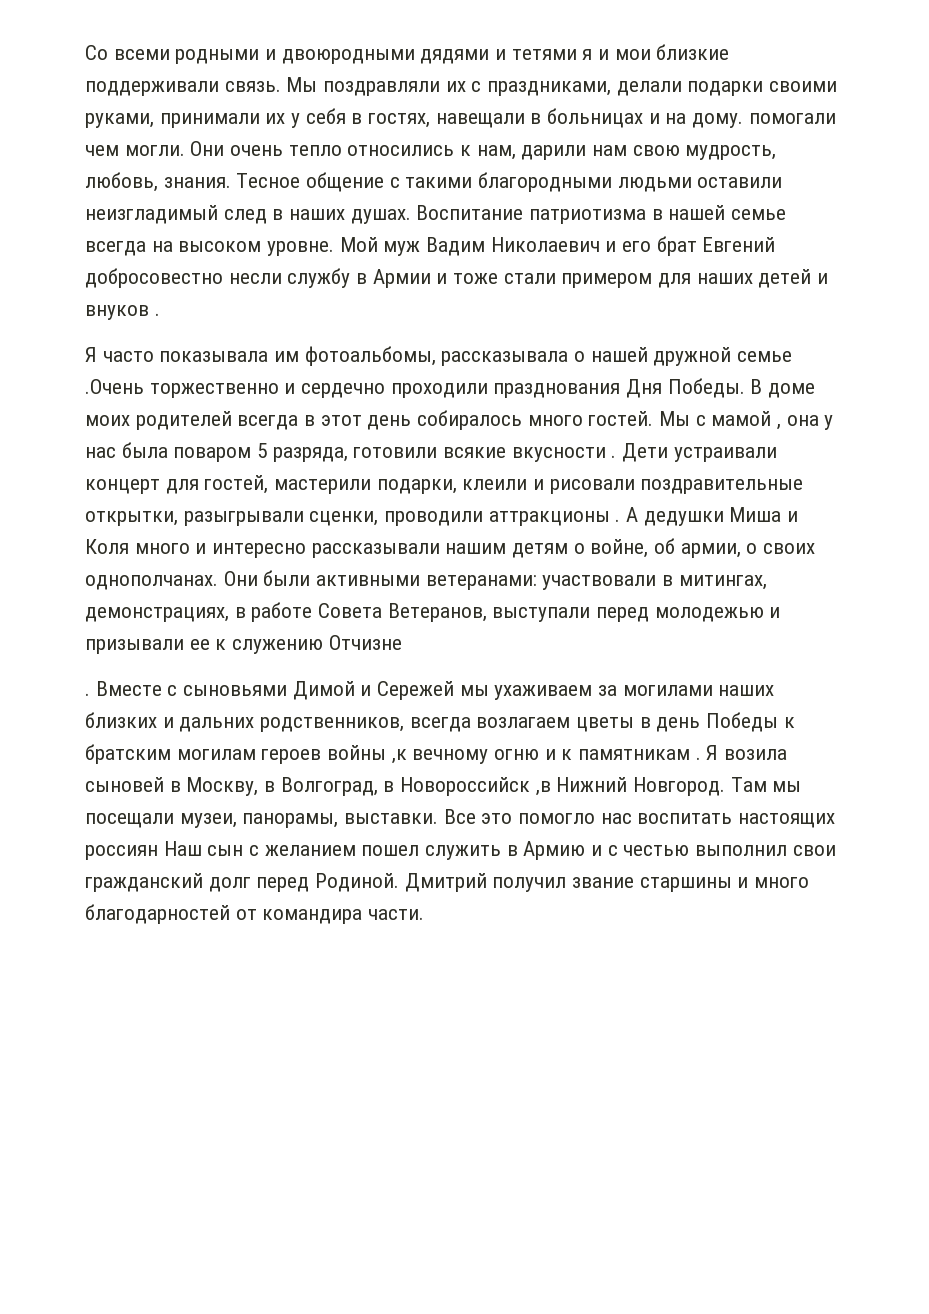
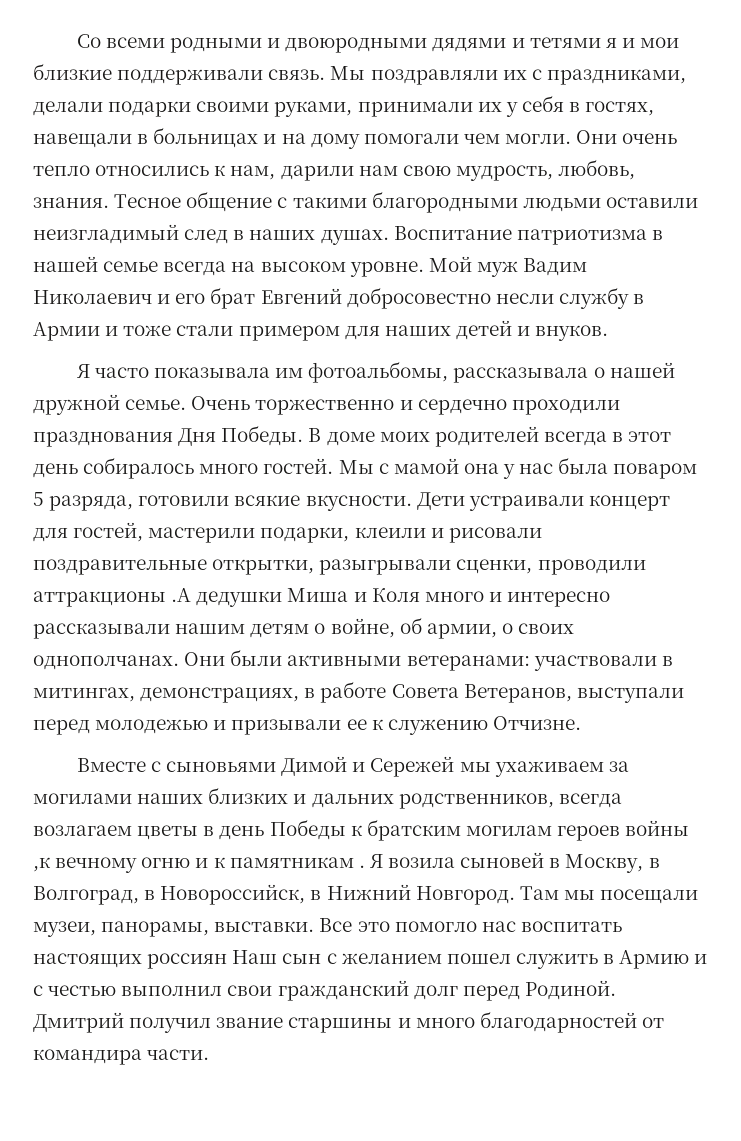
- Мы поздравляли их с праздниками, делали подарки своими руками, принимали их у себя в гостях, навещали в больницах и на дому. помогали чем могли.
+ Мы поздравляли их с праздниками, делали подарки своими руками, принимали их у себя в гостях, навещали в больницах и на дому помогали чем могли.
- Мой муж Вадим Николаевич и его брат Евгений добросовестно несли службу в Армии и тоже стали примером для наших детей и внуков .
+ Мой муж Вадим Николаевич и его брат Евгений добросовестно несли службу в Армии и тоже стали примером для наших детей и внуков.
- Я часто показывала им фотоальбомы, рассказывала о нашей дружной семье .Очень торжественно и сердечно проходили празднования Дня Победы.
+ Я часто показывала им фотоальбомы, рассказывала о нашей дружной семье. Очень торжественно и сердечно проходили празднования Дня Победы.
- Мы с мамой , она у нас была поваром 5 разряда, готовили всякие вкусности .
+ Мы с мамой она у нас была поваром 5 разряда, готовили всякие вкусности.
- Дети устраивали концерт для гостей, мастерили подарки, клеили и рисовали поздравительные открытки, разыгрывали сценки, проводили аттракционы . А дедушки Миша и Коля много и интересно рассказывали нашим детям о войне, об армии, о своих однополчанах.
+ Дети устраивали концерт для гостей, мастерили подарки, клеили и рисовали поздравительные открытки, разыгрывали сценки, проводили аттракционы .А дедушки Миша и Коля много и интересно рассказывали нашим детям о войне, об армии, о своих однополчанах.
- Они были активными ветеранами: участвовали в митингах, демонстрациях, в работе Совета Ветеранов, выступали перед молодежью и призывали ее к служению Отчизне
- . Вместе с сыновьями Димой и Сережей мы ухаживаем за могилами наших близких и дальних родственников, всегда возлагаем цветы в день Победы к братским могилам героев войны ,к вечному огню и к памятникам .
+ Они были активными ветеранами: участвовали в митингах, демонстрациях, в работе Совета Ветеранов, выступали перед молодежью и призывали ее к служению Отчизне.
+ Вместе с сыновьями Димой и Сережей мы ухаживаем за могилами наших близких и дальних родственников, всегда возлагаем цветы в день Победы к братским могилам героев войны ,к вечному огню и к памятникам .
- Я возила сыновей в Москву, в Волгоград, в Новороссийск ,в Нижний Новгород.
+ Я возила сыновей в Москву, в Волгоград, в Новороссийск, в Нижний Новгород.

